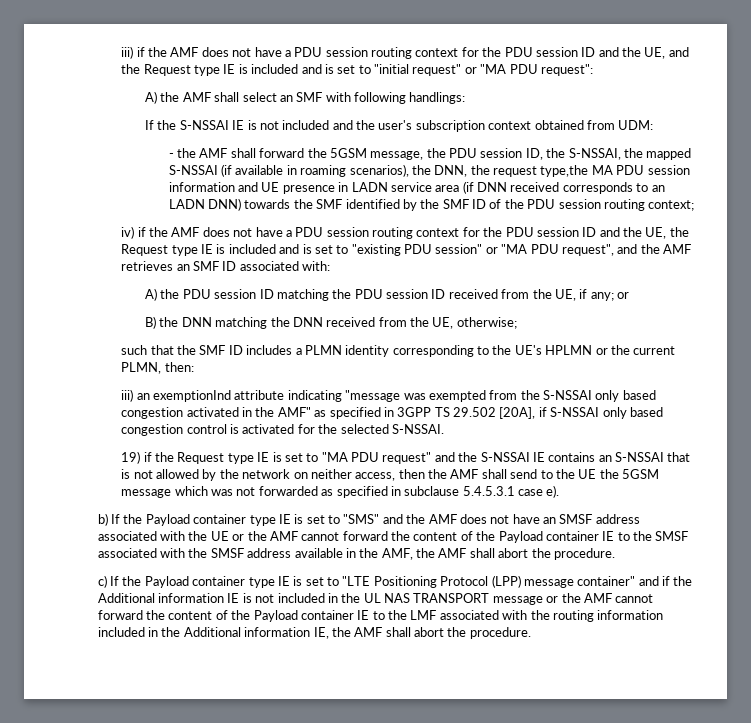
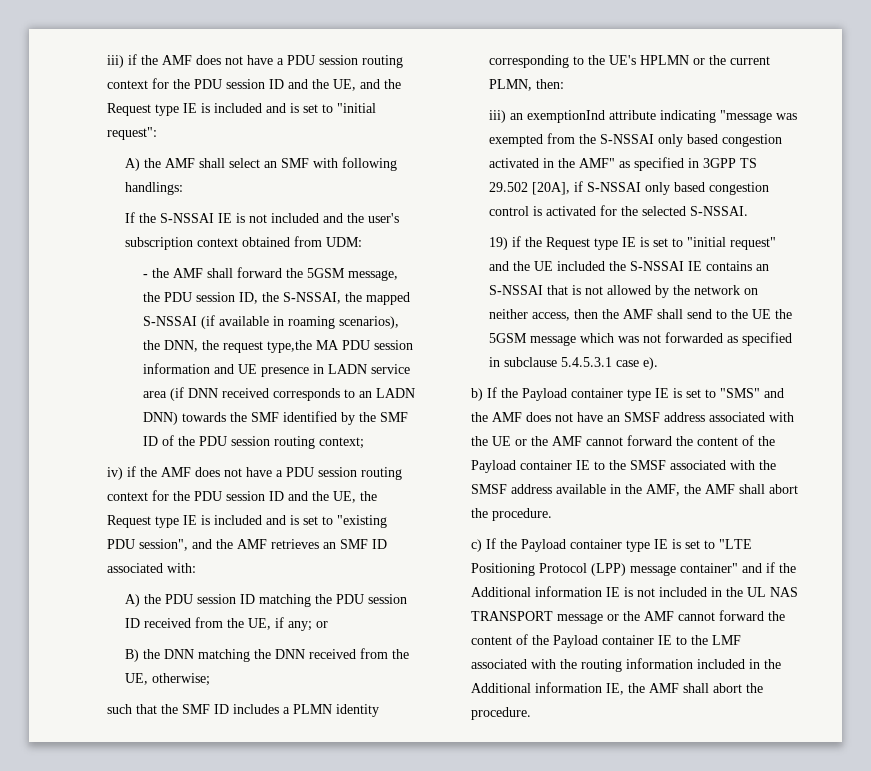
- iii) if the AMF does not have a PDU session routing context for the PDU session ID and the UE, and the Request type IE is included and is set to "initial request" or "MA PDU request":
+ iii) if the AMF does not have a PDU session routing context for the PDU session ID and the UE, and the Request type IE is included and is set to "initial request":
- iv) if the AMF does not have a PDU session routing context for the PDU session ID and the UE, the Request type IE is included and is set to "existing PDU session" or "MA PDU request", and the AMF retrieves an SMF ID associated with:
+ iv) if the AMF does not have a PDU session routing context for the PDU session ID and the UE, the Request type IE is included and is set to "existing PDU session", and the AMF retrieves an SMF ID associated with:
- 19) if the Request type IE is set to "MA PDU request" and the S-NSSAI IE contains an S-NSSAI that is not allowed by the network on neither access, then the AMF shall send to the UE the 5GSM message which was not forwarded as specified in subclause 5.4.5.3.1 case e).
+ 19) if the Request type IE is set to "initial request" and the UE included the S-NSSAI IE contains an S-NSSAI that is not allowed by the network on neither access, then the AMF shall send to the UE the 5GSM message which was not forwarded as specified in subclause 5.4.5.3.1 case e).

